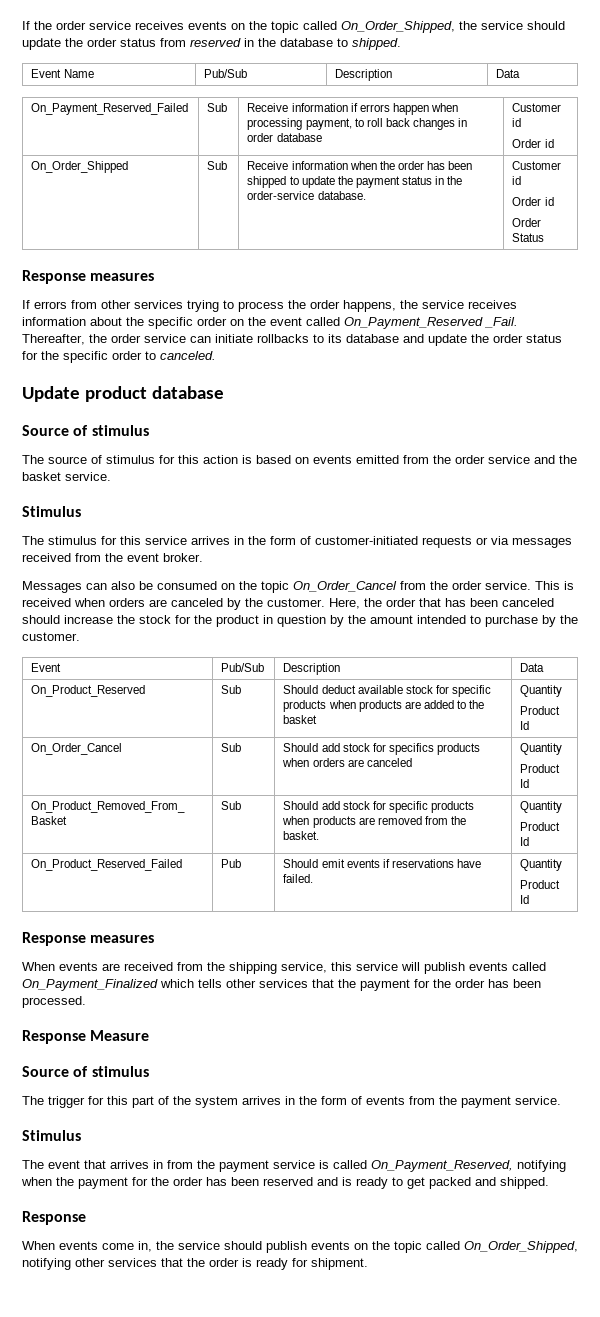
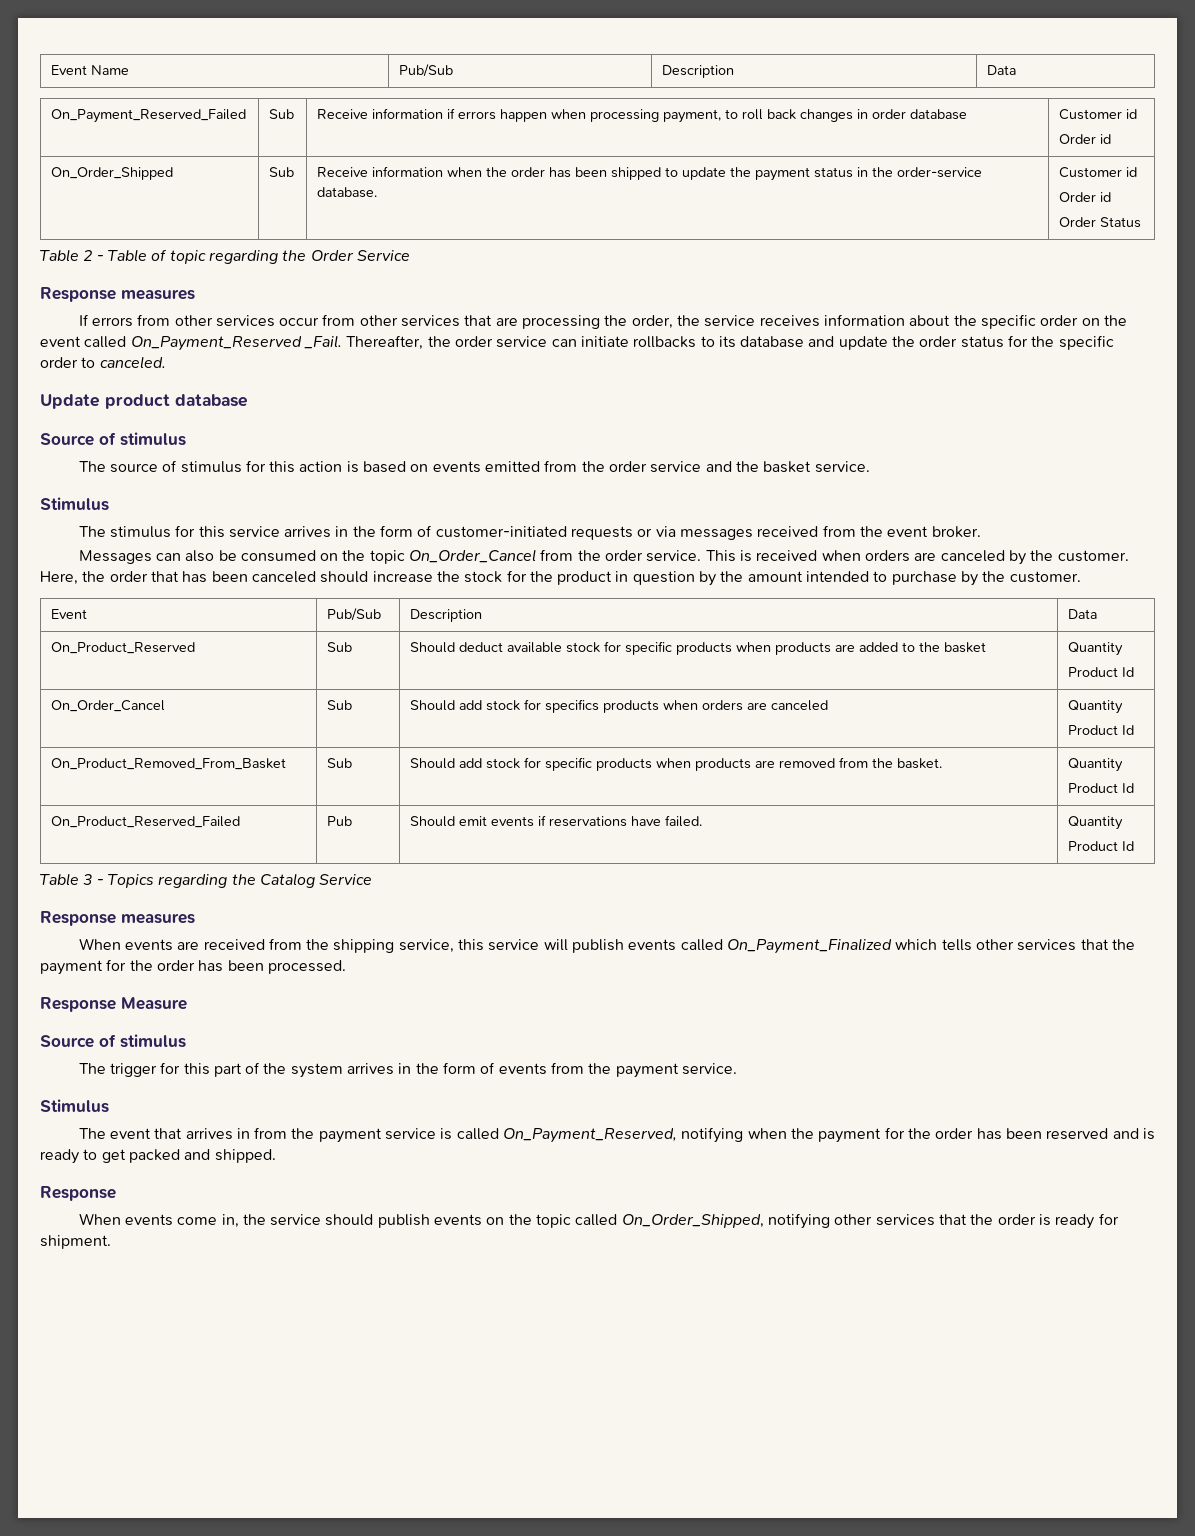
- If the order service receives events on the topic called On_Order_Shipped, the service should update the order status from reserved in the database to shipped.
+ Table 2 - Table of topic regarding the Order Service
- If errors from other services trying to process the order happens, the service receives information about the specific order on the event called On_Payment_Reserved _Fail.
+ If errors from other services occur from other services that are processing the order, the service receives information about the specific order on the event called On_Payment_Reserved _Fail.
+ Table 3 - Topics regarding the Catalog Service

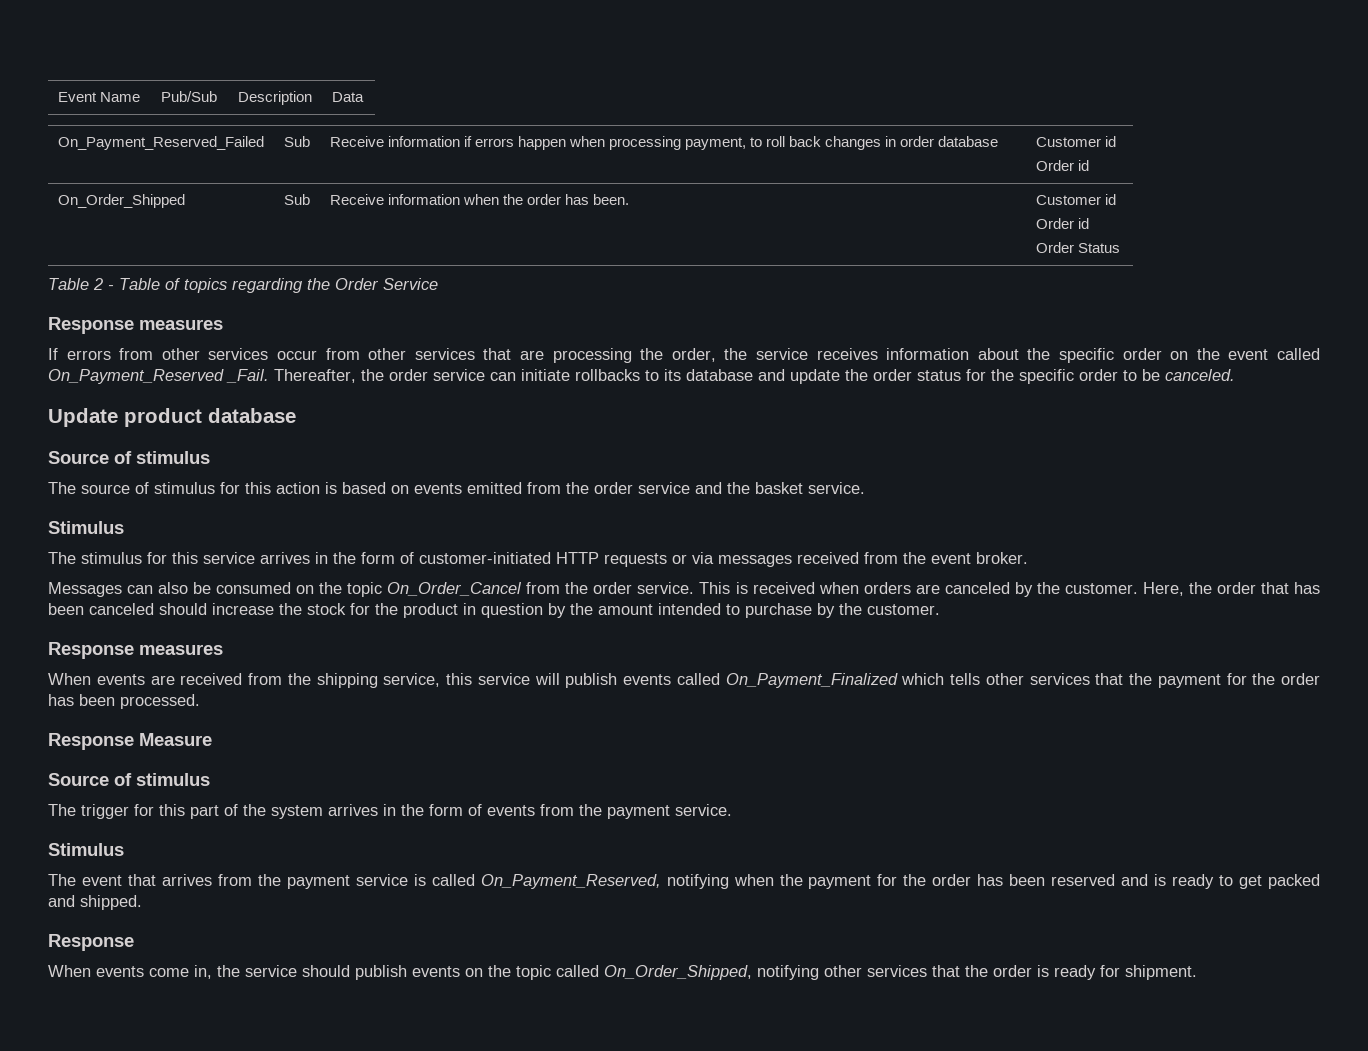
- On_Order_Shipped | Sub | Receive information when the order has been shipped to update the payment status in the order-service database. | Customer id
+ On_Order_Shipped | Sub | Receive information when the order has been. | Customer id
- Table 2 - Table of topic regarding the Order Service
+ Table 2 - Table of topics regarding the Order Service
- Thereafter, the order service can initiate rollbacks to its database and update the order status for the specific order to canceled.
+ Thereafter, the order service can initiate rollbacks to its database and update the order status for the specific order to be canceled.
- The stimulus for this service arrives in the form of customer-initiated requests or via messages received from the event broker.
+ The stimulus for this service arrives in the form of customer-initiated HTTP requests or via messages received from the event broker.
- Event | Pub/Sub | Description | Data
- On_Product_Reserved | Sub | Should deduct available stock for specific products when products are added to the basket | Quantity
- Product Id
- On_Order_Cancel | Sub | Should add stock for specifics products when orders are canceled | Quantity
- Product Id
- On_Product_Removed_From_Basket | Sub | Should add stock for specific products when products are removed from the basket. | Quantity
- Product Id
- On_Product_Reserved_Failed | Pub | Should emit events if reservations have failed. | Quantity
- Product Id
- Table 3 - Topics regarding the Catalog Service
- The event that arrives in from the payment service is called On_Payment_Reserved, notifying when the payment for the order has been reserved and is ready to get packed and shipped.
+ The event that arrives from the payment service is called On_Payment_Reserved, notifying when the payment for the order has been reserved and is ready to get packed and shipped.

